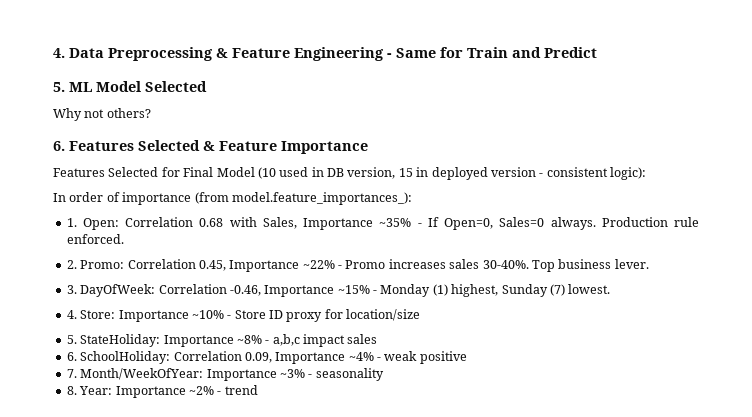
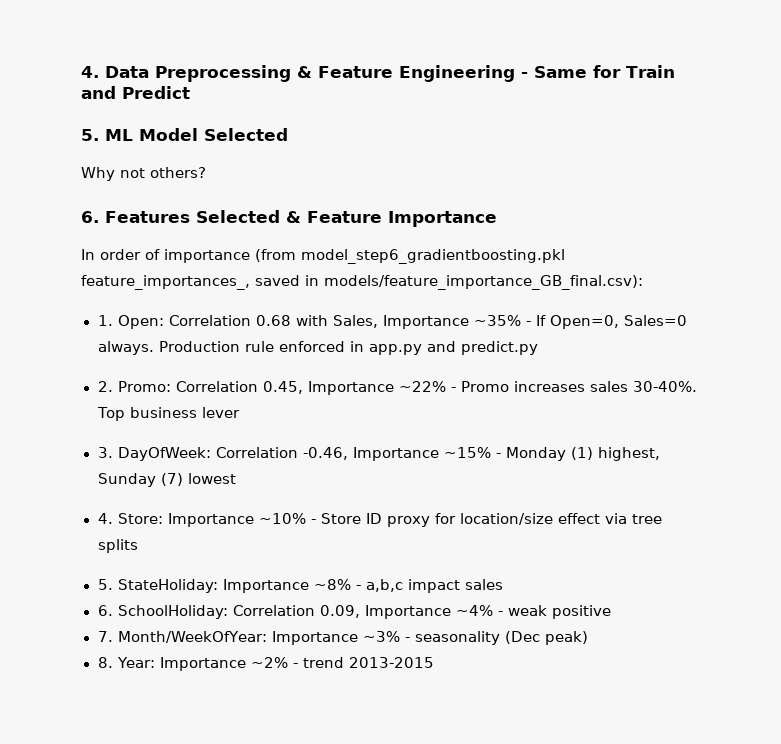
- Features Selected for Final Model (10 used in DB version, 15 in deployed version - consistent logic):
- In order of importance (from model.feature_importances_):
+ In order of importance (from model_step6_gradientboosting.pkl feature_importances_, saved in models/feature_importance_GB_final.csv):
- Production rule enforced.
+ Production rule enforced in app.py and predict.py
- Top business lever.
+ Top business lever
- 3. DayOfWeek: Correlation -0.46, Importance ~15% - Monday (1) highest, Sunday (7) lowest.
+ 3. DayOfWeek: Correlation -0.46, Importance ~15% - Monday (1) highest, Sunday (7) lowest
- 4. Store: Importance ~10% - Store ID proxy for location/size
+ 4. Store: Importance ~10% - Store ID proxy for location/size effect via tree splits
- 7. Month/WeekOfYear: Importance ~3% - seasonality
+ 7. Month/WeekOfYear: Importance ~3% - seasonality (Dec peak)
- 8. Year: Importance ~2% - trend
+ 8. Year: Importance ~2% - trend 2013-2015

